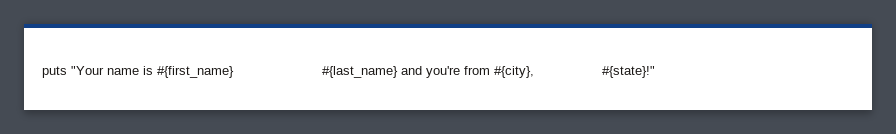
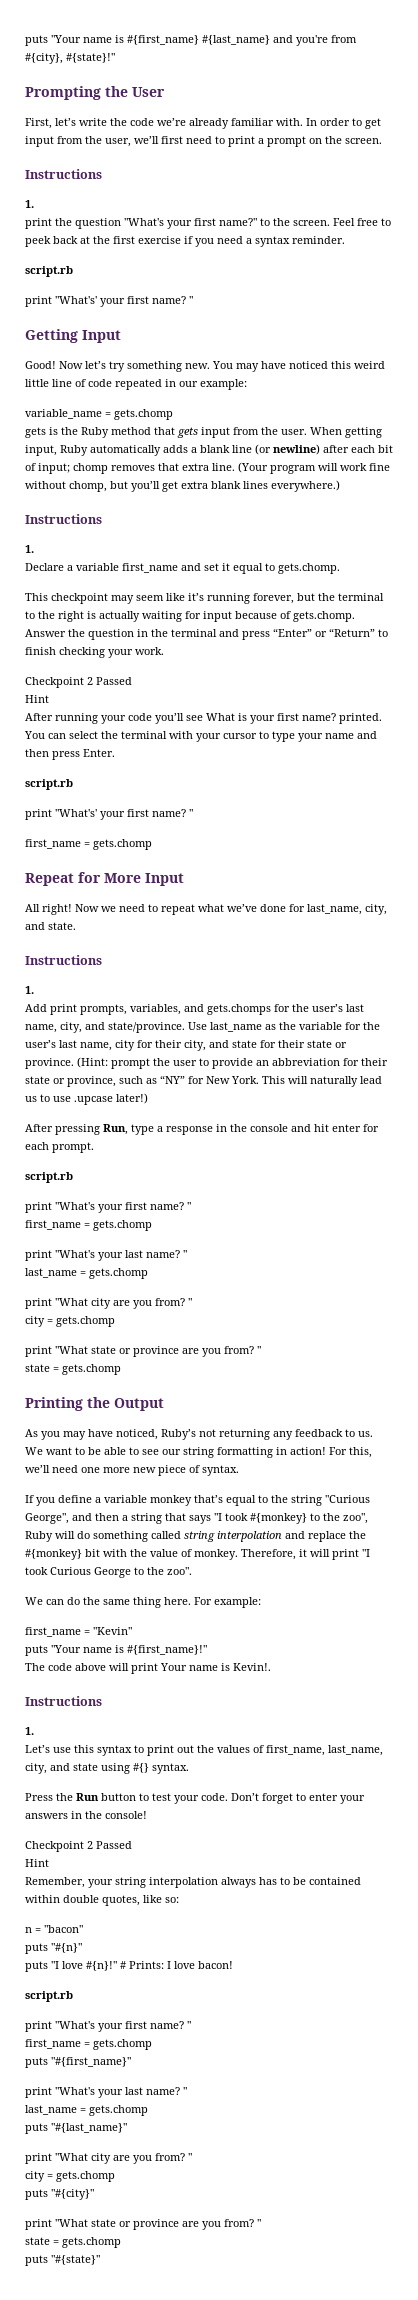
+ Prompting the User
+ First, let’s write the code we’re already familiar with. In order to get input from the user, we’ll first need to print a prompt on the screen.
+ Instructions
+ 1.
+ print the question "What's your first name?" to the screen. Feel free to peek back at the first exercise if you need a syntax reminder.
+ script.rb
+ print "What's' your first name? "
+ Getting Input
+ Good! Now let’s try something new. You may have noticed this weird little line of code repeated in our example:
+ variable_name = gets.chomp
+ gets is the Ruby method that gets input from the user. When getting input, Ruby automatically adds a blank line (or newline) after each bit of input; chomp removes that extra line. (Your program will work fine without chomp, but you’ll get extra blank lines everywhere.)
+ Instructions
+ 1.
+ Declare a variable first_name and set it equal to gets.chomp.
+ This checkpoint may seem like it’s running forever, but the terminal to the right is actually waiting for input because of gets.chomp. Answer the question in the terminal and press “Enter” or “Return” to finish checking your work.
+ Checkpoint 2 Passed
+ Hint
+ After running your code you’ll see What is your first name? printed. You can select the terminal with your cursor to type your name and then press Enter.
+ script.rb
+ print "What's' your first name? "
+ first_name = gets.chomp
+ Repeat for More Input
+ All right! Now we need to repeat what we’ve done for last_name, city, and state.
+ Instructions
+ 1.
+ Add print prompts, variables, and gets.chomps for the user’s last name, city, and state/province. Use last_name as the variable for the user’s last name, city for their city, and state for their state or province. (Hint: prompt the user to provide an abbreviation for their state or province, such as “NY” for New York. This will naturally lead us to use .upcase later!)
+ After pressing Run, type a response in the console and hit enter for each prompt.
+ script.rb
+ print "What's your first name? "
+ first_name = gets.chomp
+ print "What's your last name? "
+ last_name = gets.chomp
+ print "What city are you from? "
+ city = gets.chomp
+ print "What state or province are you from? "
+ state = gets.chomp
+ Printing the Output
+ As you may have noticed, Ruby’s not returning any feedback to us. We want to be able to see our string formatting in action! For this, we’ll need one more new piece of syntax.
+ If you define a variable monkey that’s equal to the string "Curious George", and then a string that says "I took #{monkey} to the zoo", Ruby will do something called string interpolation and replace the #{monkey} bit with the value of monkey. Therefore, it will print "I took Curious George to the zoo".
+ We can do the same thing here. For example:
+ first_name = "Kevin"
+ puts "Your name is #{first_name}!"
+ The code above will print Your name is Kevin!.
+ Instructions
+ 1.
+ Let’s use this syntax to print out the values of first_name, last_name, city, and state using #{} syntax.
+ Press the Run button to test your code. Don’t forget to enter your answers in the console!
+ Checkpoint 2 Passed
+ Hint
+ Remember, your string interpolation always has to be contained within double quotes, like so:
+ n = "bacon"
+ puts "#{n}"
+ puts "I love #{n}!" # Prints: I love bacon!
+ script.rb
+ print "What's your first name? "
+ first_name = gets.chomp
+ puts "#{first_name}"
+ print "What's your last name? "
+ last_name = gets.chomp
+ puts "#{last_name}"
+ print "What city are you from? "
+ city = gets.chomp
+ puts "#{city}"
+ print "What state or province are you from? "
+ state = gets.chomp
+ puts "#{state}"

